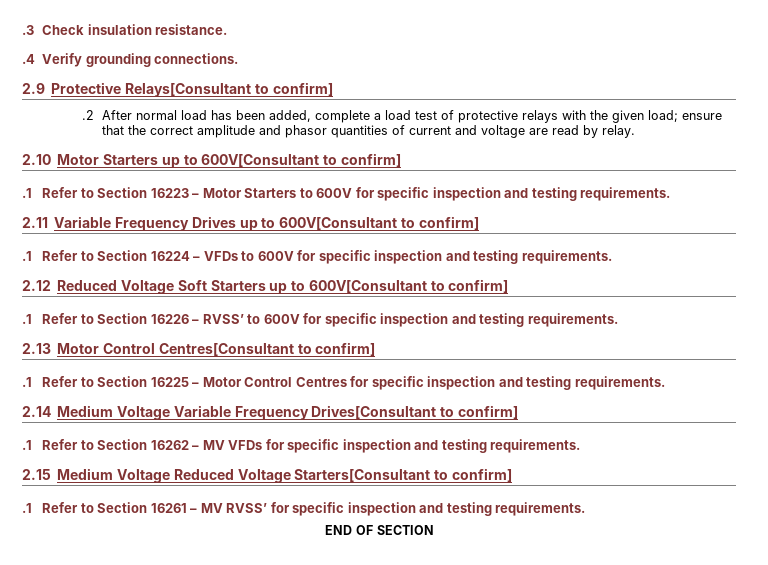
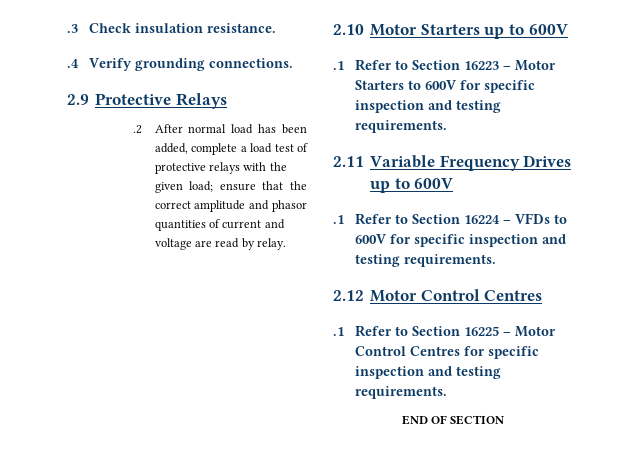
- 2.9 Protective Relays[Consultant to confirm]
+ 2.9 Protective Relays
- 2.10 Motor Starters up to 600V[Consultant to confirm]
+ 2.10 Motor Starters up to 600V
- 2.11 Variable Frequency Drives up to 600V[Consultant to confirm]
+ 2.11 Variable Frequency Drives up to 600V
- 2.12 Reduced Voltage Soft Starters up to 600V[Consultant to confirm]
- .1 Refer to Section 16226 – RVSS’ to 600V for specific inspection and testing requirements.
- 2.13 Motor Control Centres[Consultant to confirm]
+ 2.12 Motor Control Centres
- 2.14 Medium Voltage Variable Frequency Drives[Consultant to confirm]
- .1 Refer to Section 16262 – MV VFDs for specific inspection and testing requirements.
- 2.15 Medium Voltage Reduced Voltage Starters[Consultant to confirm]
- .1 Refer to Section 16261 – MV RVSS’ for specific inspection and testing requirements.

